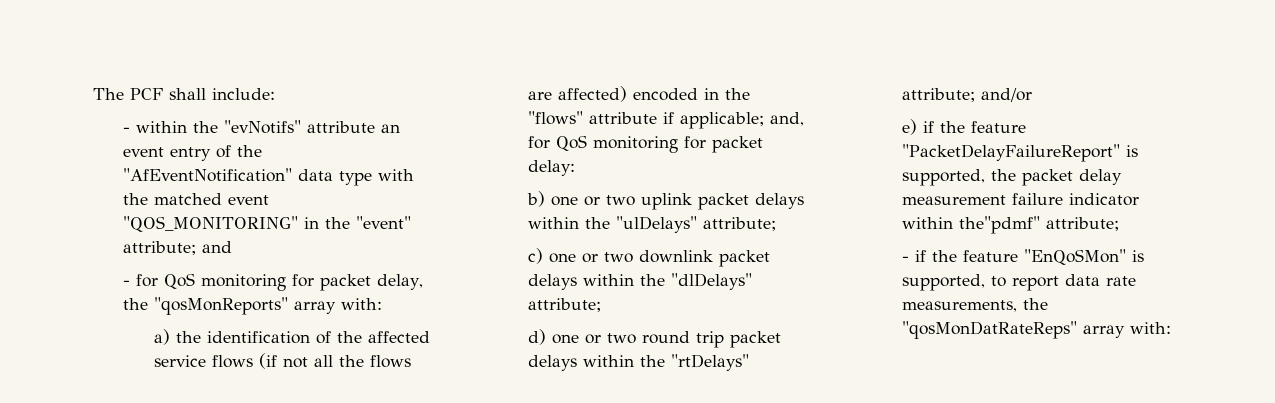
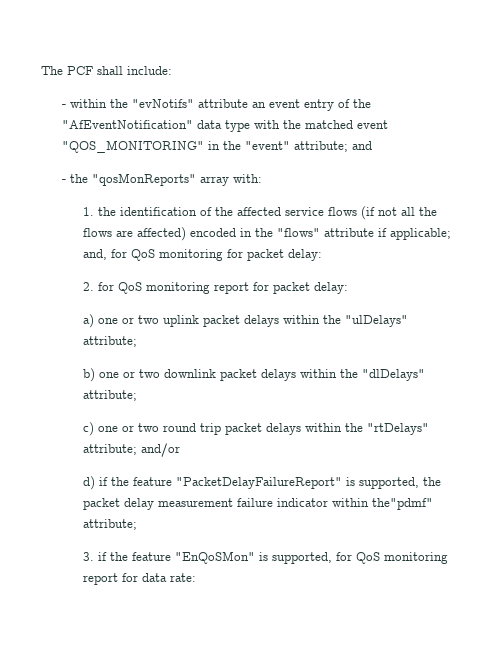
- - for QoS monitoring for packet delay, the "qosMonReports" array with:
+ - the "qosMonReports" array with:
- a) the identification of the affected service flows (if not all the flows are affected) encoded in the "flows" attribute if applicable; and, for QoS monitoring for packet delay:
+ 1. the identification of the affected service flows (if not all the flows are affected) encoded in the "flows" attribute if applicable; and, for QoS monitoring for packet delay:
- b) one or two uplink packet delays within the "ulDelays" attribute;
+ 2. for QoS monitoring report for packet delay:
+ a) one or two uplink packet delays within the "ulDelays" attribute;
- c) one or two downlink packet delays within the "dlDelays" attribute;
+ b) one or two downlink packet delays within the "dlDelays" attribute;
- d) one or two round trip packet delays within the "rtDelays" attribute; and/or
+ c) one or two round trip packet delays within the "rtDelays" attribute; and/or
- e) if the feature "PacketDelayFailureReport" is supported, the packet delay measurement failure indicator within the"pdmf" attribute;
+ d) if the feature "PacketDelayFailureReport" is supported, the packet delay measurement failure indicator within the"pdmf" attribute;
- - if the feature "EnQoSMon" is supported, to report data rate measurements, the "qosMonDatRateReps" array with:
+ 3. if the feature "EnQoSMon" is supported, for QoS monitoring report for data rate:

